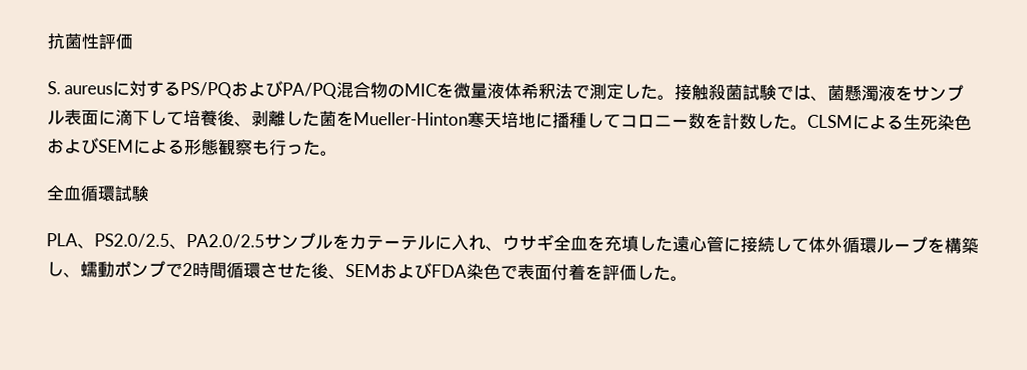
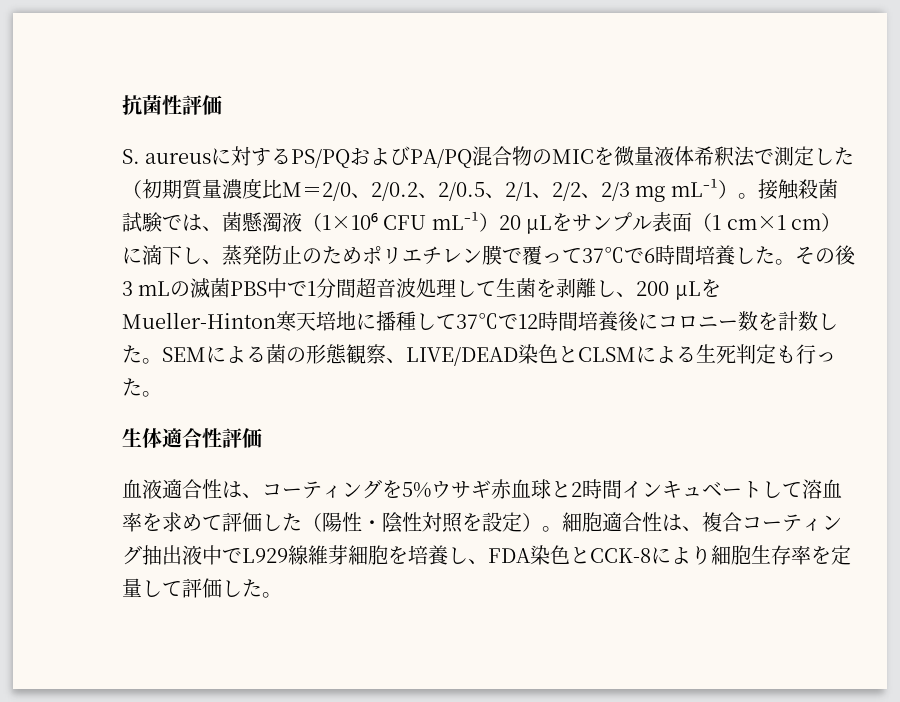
- S. aureusに対するPS/PQおよびPA/PQ混合物のMICを微量液体希釈法で測定した。
+ S. aureusに対するPS/PQおよびPA/PQ混合物のMICを微量液体希釈法で測定した（初期質量濃度比M＝2/0、2/0.2、2/0.5、2/1、2/2、2/3 mg mL⁻¹）。
- 接触殺菌試験では、菌懸濁液をサンプル表面に滴下して培養後、剥離した菌をMueller-Hinton寒天培地に播種してコロニー数を計数した。
+ 接触殺菌試験では、菌懸濁液（1×10⁶ CFU mL⁻¹）20 µLをサンプル表面（1 cm×1 cm）に滴下し、蒸発防止のためポリエチレン膜で覆って37℃で6時間培養した。その後3 mLの滅菌PBS中で1分間超音波処理して生菌を剥離し、200 µLをMueller-Hinton寒天培地に播種して37℃で12時間培養後にコロニー数を計数した。
- CLSMによる生死染色およびSEMによる形態観察も行った。
- 全血循環試験
- PLA、PS2.0/2.5、PA2.0/2.5サンプルをカテーテルに入れ、ウサギ全血を充填した遠心管に接続して体外循環ループを構築し、蠕動ポンプで2時間循環させた後、SEMおよびFDA染色で表面付着を評価した。
+ SEMによる菌の形態観察、LIVE/DEAD染色とCLSMによる生死判定も行った。
+ 生体適合性評価
+ 血液適合性は、コーティングを5%ウサギ赤血球と2時間インキュベートして溶血率を求めて評価した（陽性・陰性対照を設定）。細胞適合性は、複合コーティング抽出液中でL929線維芽細胞を培養し、FDA染色とCCK-8により細胞生存率を定量して評価した。

